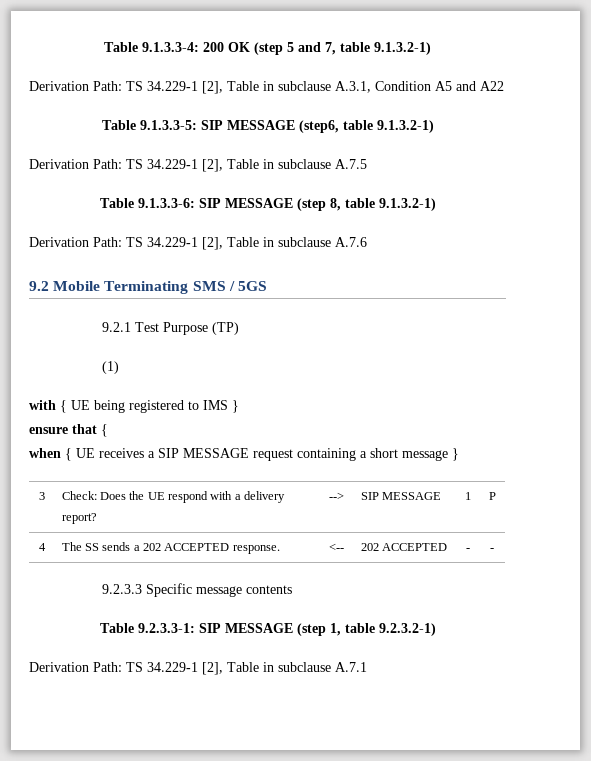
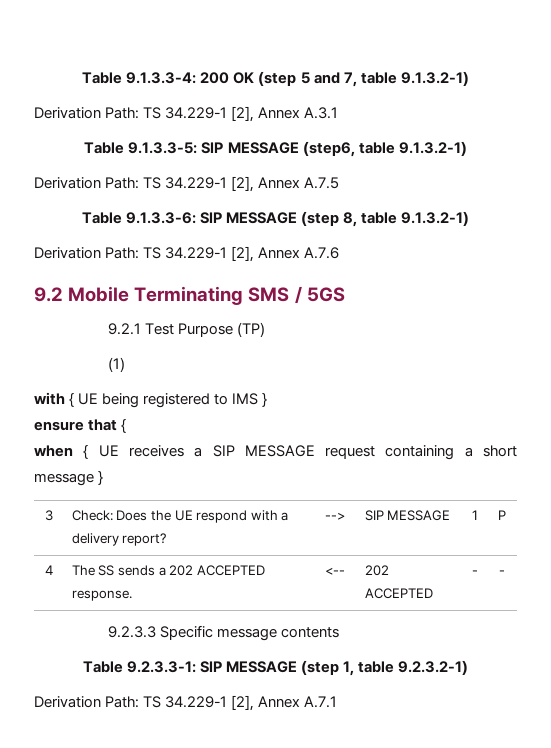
- Derivation Path: TS 34.229-1 [2], Table in subclause A.3.1, Condition A5 and A22
+ Derivation Path: TS 34.229-1 [2], Annex A.3.1
- Derivation Path: TS 34.229-1 [2], Table in subclause A.7.5
+ Derivation Path: TS 34.229-1 [2], Annex A.7.5
- Derivation Path: TS 34.229-1 [2], Table in subclause A.7.6
+ Derivation Path: TS 34.229-1 [2], Annex A.7.6
- Derivation Path: TS 34.229-1 [2], Table in subclause A.7.1
+ Derivation Path: TS 34.229-1 [2], Annex A.7.1

